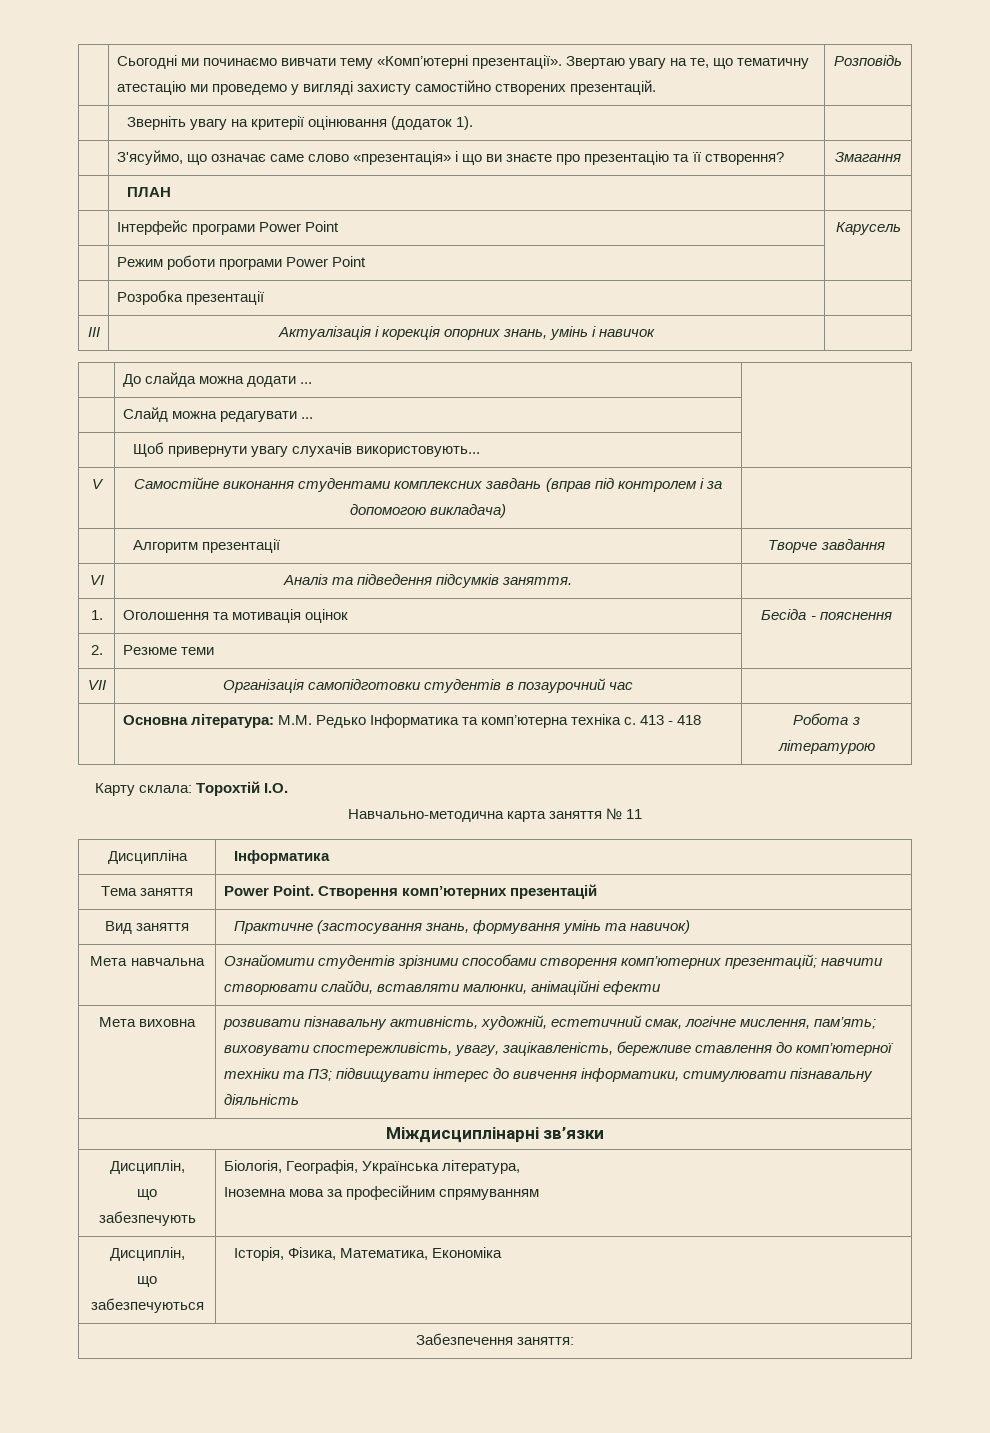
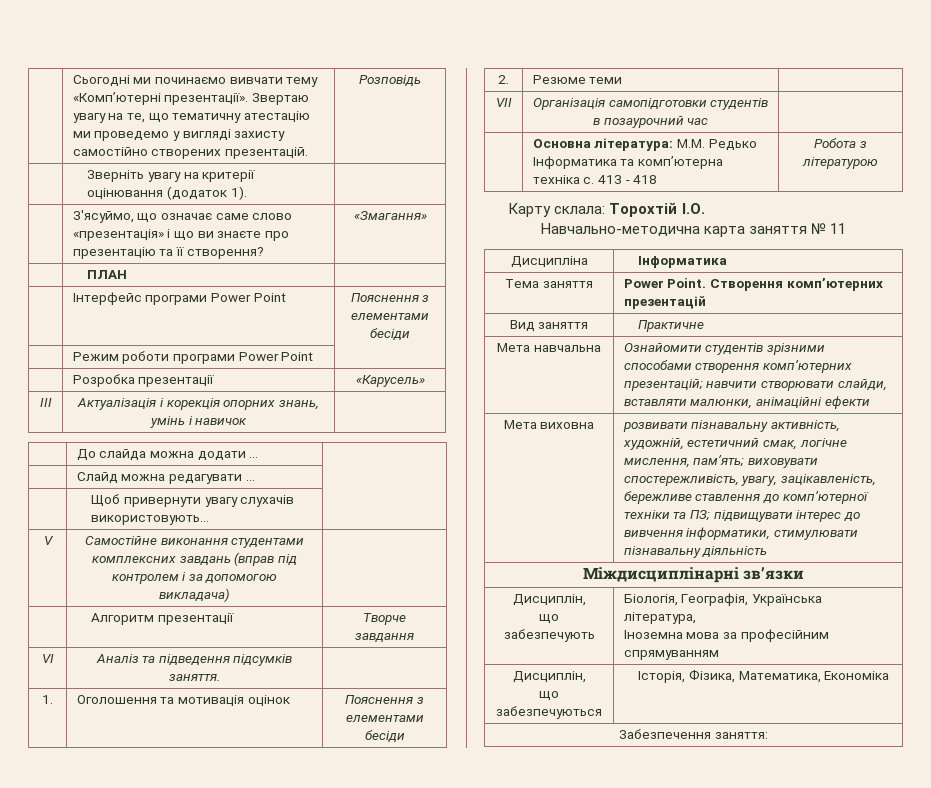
- | З'ясуймо, що означає саме слово «презентація» і що ви знаєте про презентацію та її створення? | Змагання
+ | З'ясуймо, що означає саме слово «презентація» і що ви знаєте про презентацію та її створення? | «Змагання»
- | Інтерфейс програми Power Point | Карусель
+ | Інтерфейс програми Power Point | Пояснення з елементами бесіди
- | Розробка презентації |
+ | Розробка презентації | «Карусель»
- 1. | Оголошення та мотивація оцінок | Бесіда - пояснення
+ 1. | Оголошення та мотивація оцінок | Пояснення з елементами бесіди
- Вид заняття | Практичне (застосування знань, формування умінь та навичок)
+ Вид заняття | Практичне

